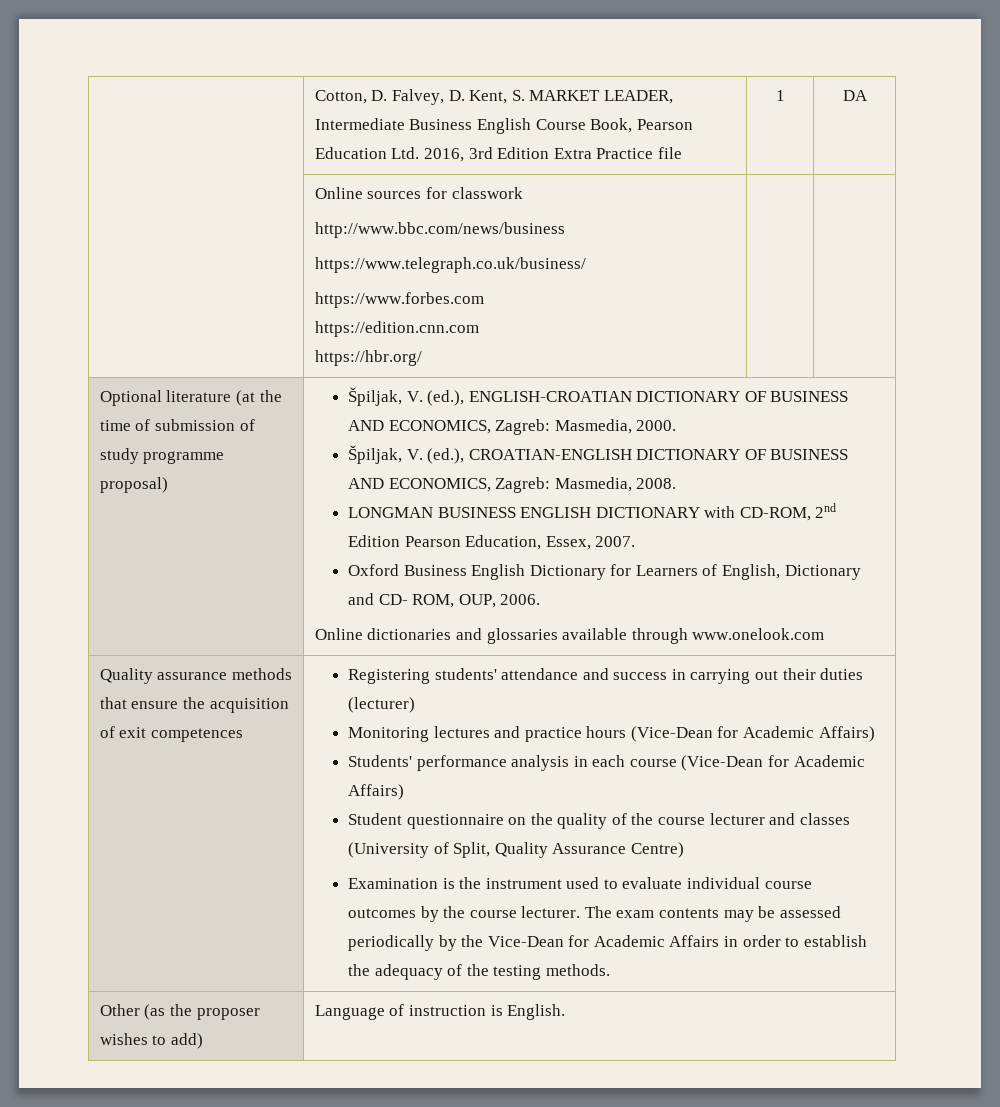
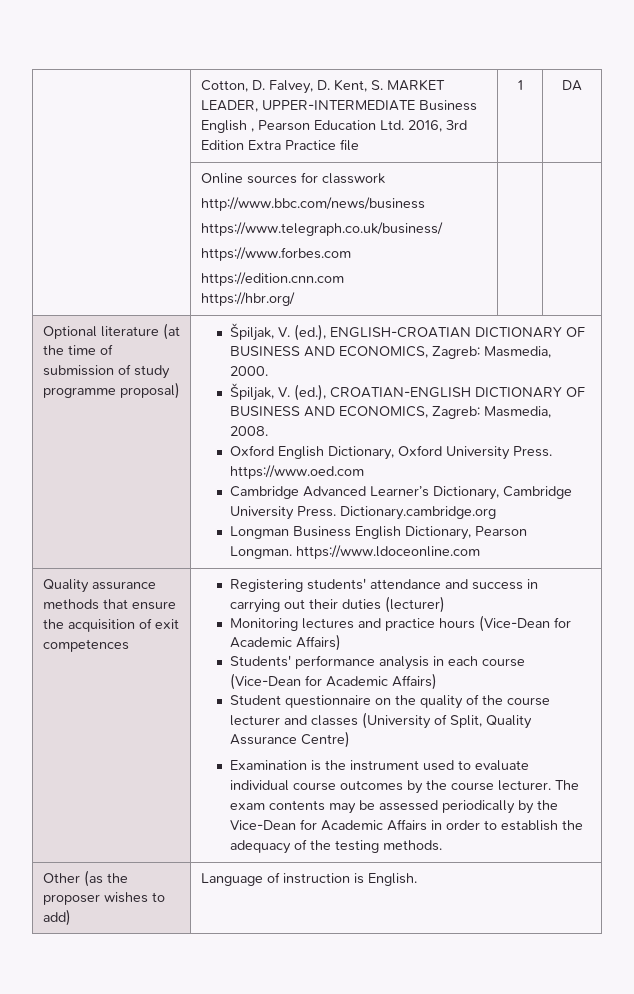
- | Cotton, D. Falvey, D. Kent, S. MARKET LEADER, Intermediate Business English Course Book, Pearson Education Ltd. 2016, 3rd Edition Extra Practice file | 1 | DA
+ | Cotton, D. Falvey, D. Kent, S. MARKET LEADER, UPPER-INTERMEDIATE Business English , Pearson Education Ltd. 2016, 3rd Edition Extra Practice file | 1 | DA
- LONGMAN BUSINESS ENGLISH DICTIONARY with CD-ROM, 2nd Edition Pearson Education, Essex, 2007.
- Oxford Business English Dictionary for Learners of English, Dictionary and CD- ROM, OUP, 2006.
- Online dictionaries and glossaries available through www.onelook.com
+ Oxford English Dictionary, Oxford University Press. https://www.oed.com
+ Cambridge Advanced Learner’s Dictionary, Cambridge University Press. Dictionary.cambridge.org
+ Longman Business English Dictionary, Pearson Longman. https://www.ldoceonline.com

